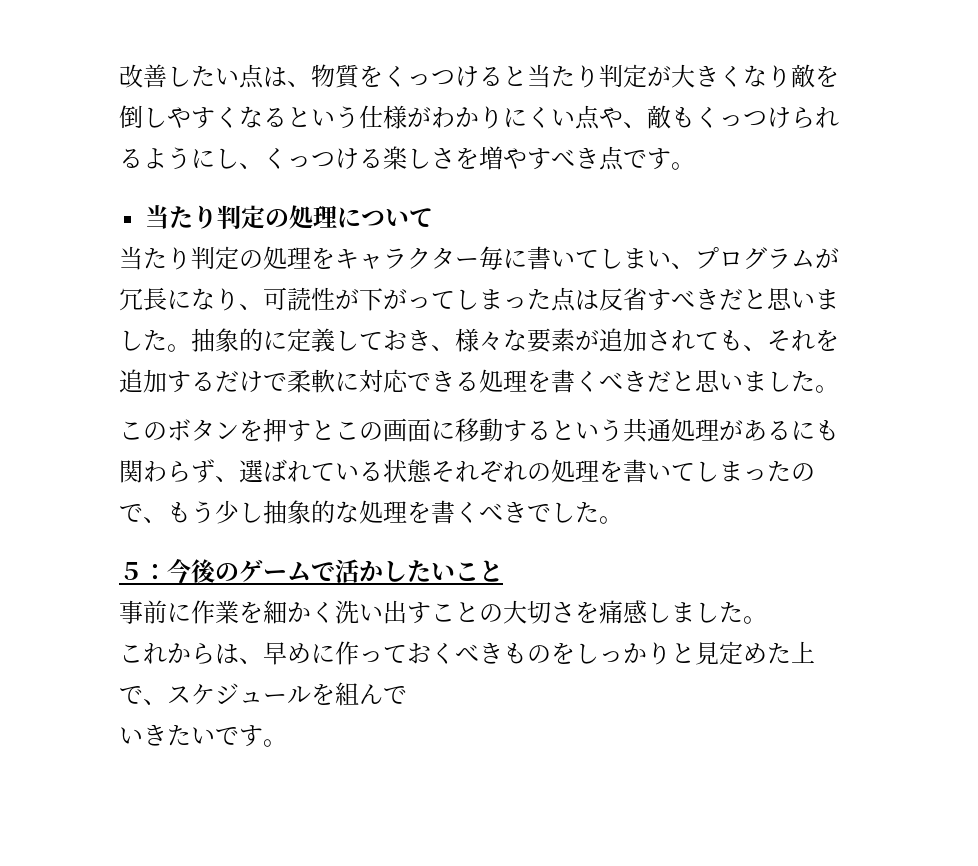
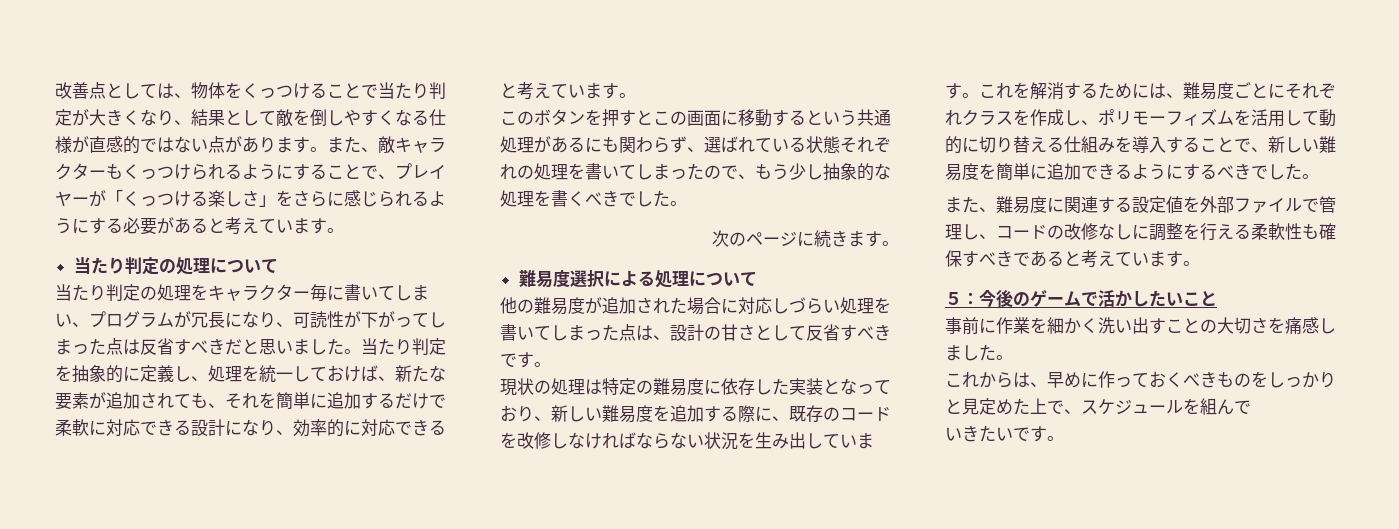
- 改善したい点は、物質をくっつけると当たり判定が大きくなり敵を倒しやすくなるという仕様がわかりにくい点や、敵もくっつけられるようにし、くっつける楽しさを増やすべき点です。
+ 改善点としては、物体をくっつけることで当たり判定が大きくなり、結果として敵を倒しやすくなる仕様が直感的ではない点があります。また、敵キャラクターもくっつけられるようにすることで、プレイヤーが「くっつける楽しさ」をさらに感じられるようにする必要があると考えています。
- 抽象的に定義しておき、様々な要素が追加されても、それを追加するだけで柔軟に対応できる処理を書くべきだと思いました。
+ 当たり判定を抽象的に定義し、処理を統一しておけば、新たな要素が追加されても、それを簡単に追加するだけで柔軟に対応できる設計になり、効率的に対応できると考えています。
+ 次のページに続きます。
+ 難易度選択による処理について
+ 他の難易度が追加された場合に対応しづらい処理を書いてしまった点は、設計の甘さとして反省すべきです。
+ 現状の処理は特定の難易度に依存した実装となっており、新しい難易度を追加する際に、既存のコードを改修しなければならない状況を生み出しています。これを解消するためには、難易度ごとにそれぞれクラスを作成し、ポリモーフィズムを活用して動的に切り替える仕組みを導入することで、新しい難易度を簡単に追加できるようにするべきでした。
+ また、難易度に関連する設定値を外部ファイルで管理し、コードの改修なしに調整を行える柔軟性も確保すべきであると考えています。

